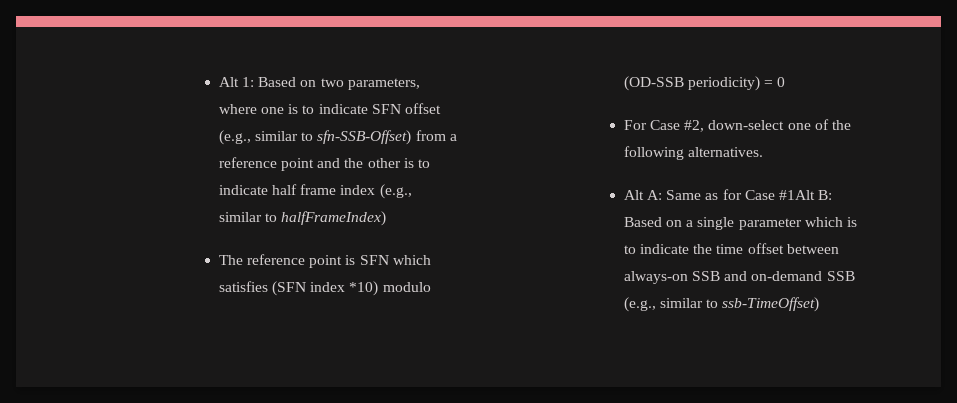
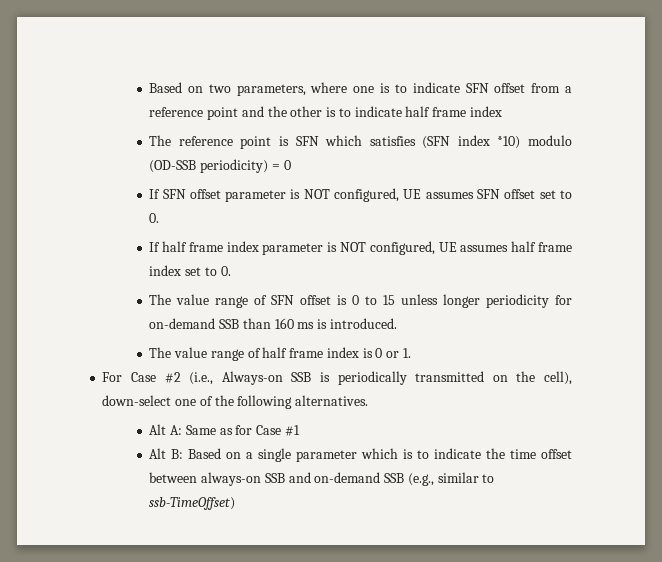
- Alt 1: Based on two parameters, where one is to indicate SFN offset (e.g., similar to sfn-SSB-Offset) from a reference point and the other is to indicate half frame index (e.g., similar to halfFrameIndex)
+ Based on two parameters, where one is to indicate SFN offset from a reference point and the other is to indicate half frame index
- For Case #2, down-select one of the following alternatives.
+ If SFN offset parameter is NOT configured, UE assumes SFN offset set to 0.
+ If half frame index parameter is NOT configured, UE assumes half frame index set to 0.
+ The value range of SFN offset is 0 to 15 unless longer periodicity for on-demand SSB than 160 ms is introduced.
+ The value range of half frame index is 0 or 1.
+ For Case #2 (i.e., Always-on SSB is periodically transmitted on the cell), down-select one of the following alternatives.
- Alt A: Same as for Case #1Alt B: Based on a single parameter which is to indicate the time offset between always-on SSB and on-demand SSB (e.g., similar to ssb-TimeOffset)
+ Alt A: Same as for Case #1
+ Alt B: Based on a single parameter which is to indicate the time offset between always-on SSB and on-demand SSB (e.g., similar to ssb-TimeOffset)

